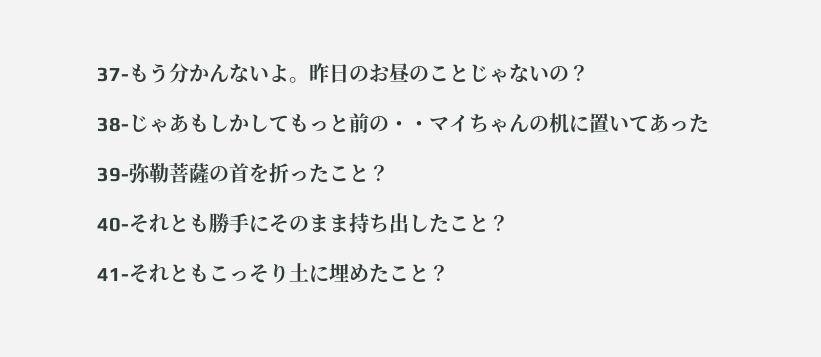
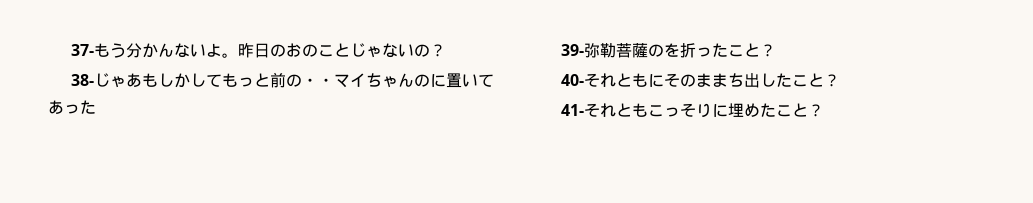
- 昨日のお昼のことじゃないの？
+ 昨日のおのことじゃないの？
- 38-じゃあもしかしてもっと前の・・マイちゃんの机に置いてあった
+ 38-じゃあもしかしてもっと前の・・マイちゃんのに置いてあった
- 39-弥勒菩薩の首を折ったこと？
+ 39-弥勒菩薩のを折ったこと？
- 40-それとも勝手にそのまま持ち出したこと？
+ 40-それともにそのままち出したこと？
- 41-それともこっそり土に埋めたこと？
+ 41-それともこっそりに埋めたこと？

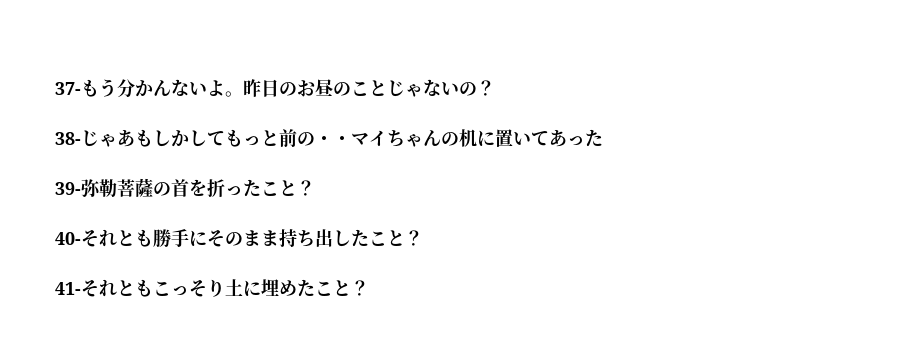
- 昨日のおのことじゃないの？
+ 昨日のお昼のことじゃないの？
- 38-じゃあもしかしてもっと前の・・マイちゃんのに置いてあった
+ 38-じゃあもしかしてもっと前の・・マイちゃんの机に置いてあった
- 39-弥勒菩薩のを折ったこと？
+ 39-弥勒菩薩の首を折ったこと？
- 40-それともにそのままち出したこと？
+ 40-それとも勝手にそのまま持ち出したこと？
- 41-それともこっそりに埋めたこと？
+ 41-それともこっそり土に埋めたこと？

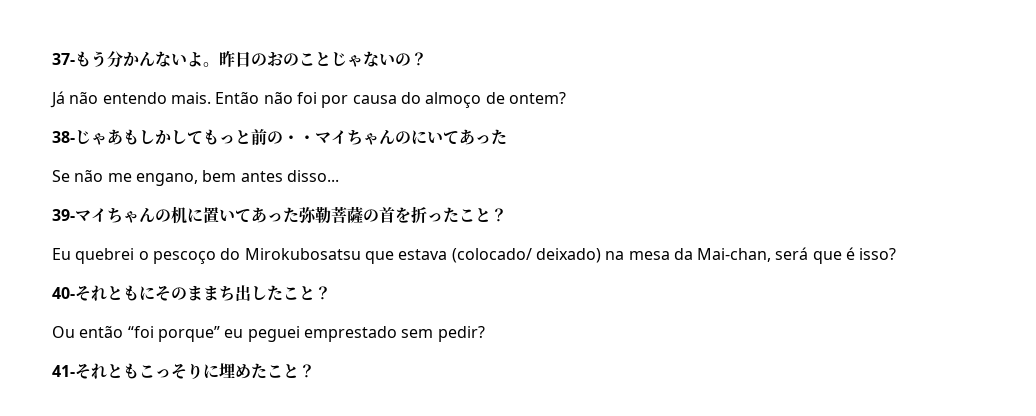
- 昨日のお昼のことじゃないの？
+ 昨日のおのことじゃないの？
+ Já não entendo mais. Então não foi por causa do almoço de ontem?
- 38-じゃあもしかしてもっと前の・・マイちゃんの机に置いてあった
- 39-弥勒菩薩の首を折ったこと？
+ 38-じゃあもしかしてもっと前の・・マイちゃんのにいてあった
+ Se não me engano, bem antes disso...
+ 39-マイちゃんの机に置いてあった弥勒菩薩の首を折ったこと？
+ Eu quebrei o pescoço do Mirokubosatsu que estava (colocado/ deixado) na mesa da Mai-chan, será que é isso?
- 40-それとも勝手にそのまま持ち出したこと？
+ 40-それともにそのままち出したこと？
+ Ou então “foi porque” eu peguei emprestado sem pedir?
- 41-それともこっそり土に埋めたこと？
+ 41-それともこっそりに埋めたこと？

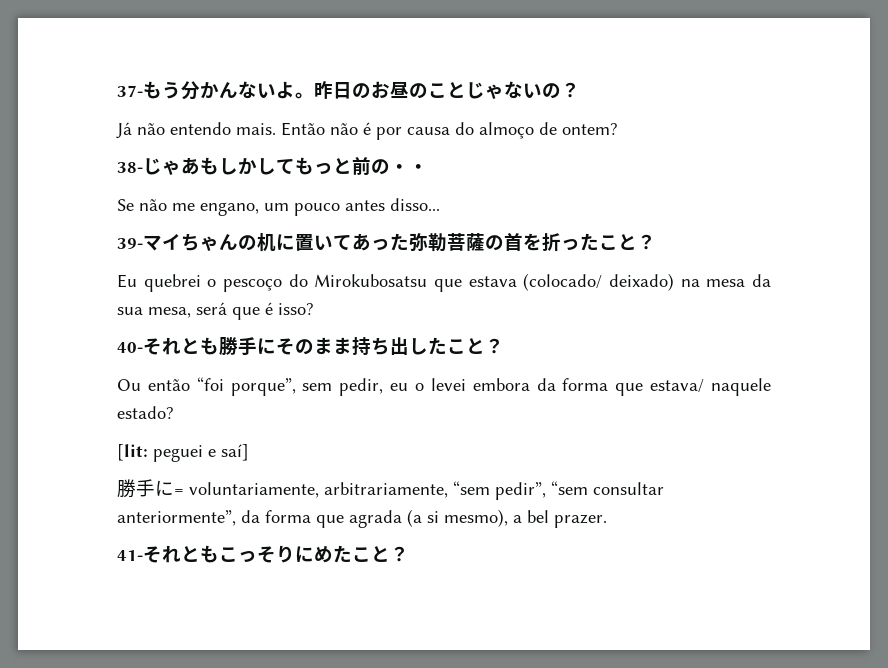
- 昨日のおのことじゃないの？
+ 昨日のお昼のことじゃないの？
- Então não foi por causa do almoço de ontem?
+ Então não é por causa do almoço de ontem?
- 38-じゃあもしかしてもっと前の・・マイちゃんのにいてあった
+ 38-じゃあもしかしてもっと前の・・
- Se não me engano, bem antes disso...
+ Se não me engano, um pouco antes disso...
- Eu quebrei o pescoço do Mirokubosatsu que estava (colocado/ deixado) na mesa da Mai-chan, será que é isso?
+ Eu quebrei o pescoço do Mirokubosatsu que estava (colocado/ deixado) na mesa da sua mesa, será que é isso?
- 40-それともにそのままち出したこと？
+ 40-それとも勝手にそのまま持ち出したこと？
- Ou então “foi porque” eu peguei emprestado sem pedir?
+ Ou então “foi porque”, sem pedir, eu o levei embora da forma que estava/ naquele estado?
+ [lit: peguei e saí]
+ 勝手に= voluntariamente, arbitrariamente, “sem pedir”, “sem consultar anteriormente”, da forma que agrada (a si mesmo), a bel prazer.
- 41-それともこっそりに埋めたこと？
+ 41-それともこっそりにめたこと？

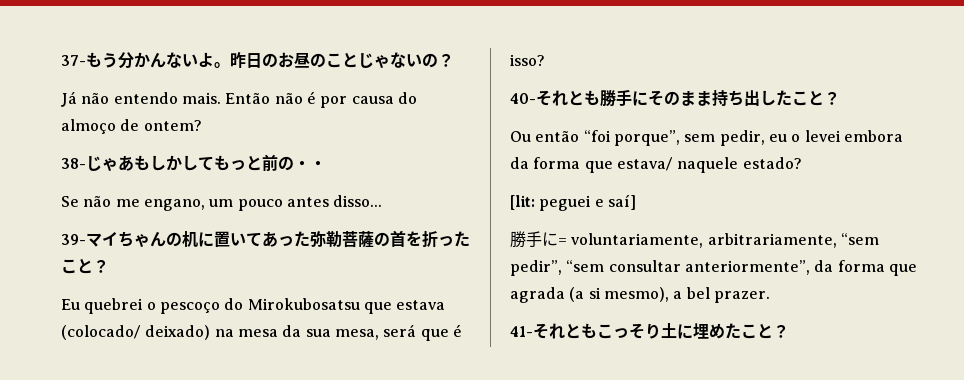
- 41-それともこっそりにめたこと？
+ 41-それともこっそり土に埋めたこと？

